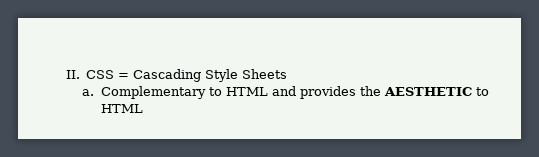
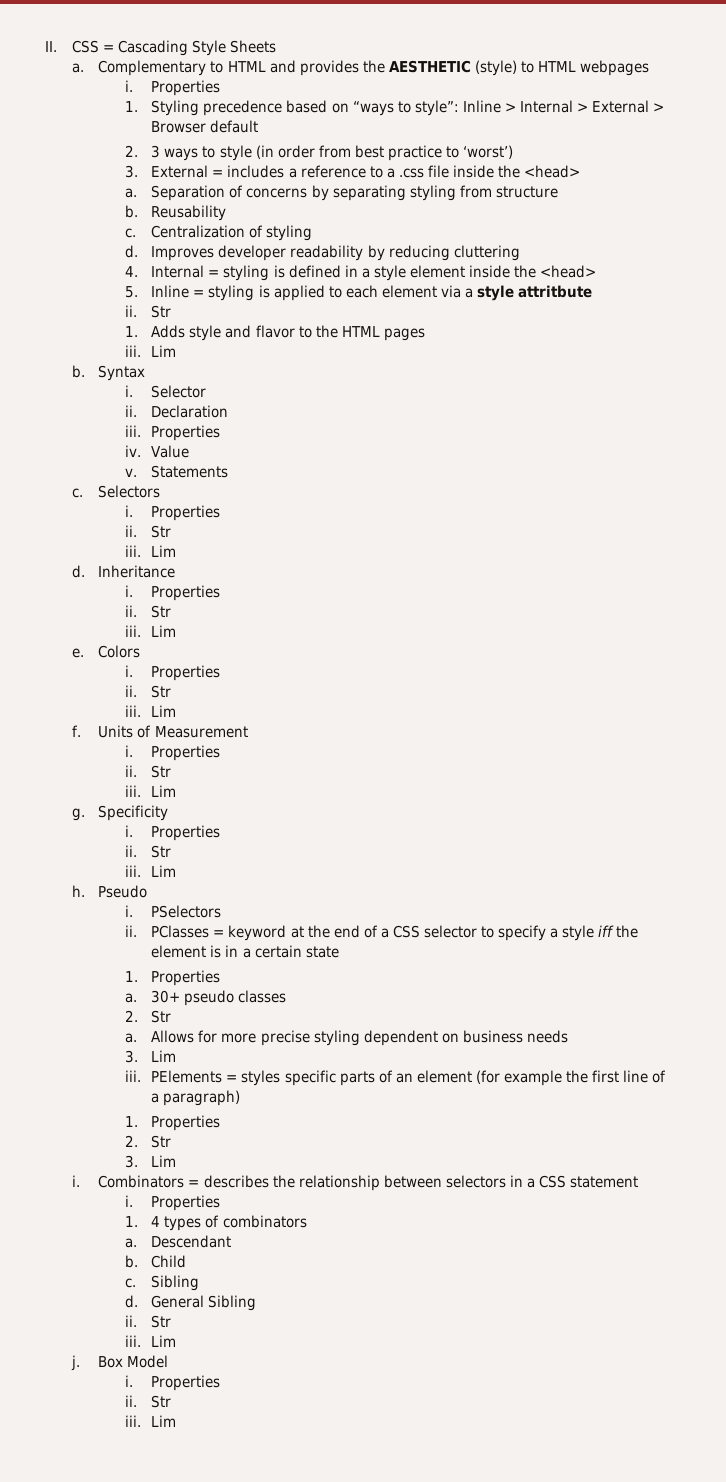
- Complementary to HTML and provides the AESTHETIC to HTML
+ Complementary to HTML and provides the AESTHETIC (style) to HTML webpages
+ i. Properties
+ 1. Styling precedence based on “ways to style”: Inline > Internal > External > Browser default
+ 2. 3 ways to style (in order from best practice to ‘worst’)
+ 3. External = includes a reference to a .css file inside the <head>
+ a. Separation of concerns by separating styling from structure
+ b. Reusability
+ c. Centralization of styling
+ d. Improves developer readability by reducing cluttering
+ 4. Internal = styling is defined in a style element inside the <head>
+ 5. Inline = styling is applied to each element via a style attritbute
+ ii. Str
+ 1. Adds style and flavor to the HTML pages
+ iii. Lim
+ b. Syntax
+ i. Selector
+ ii. Declaration
+ iii. Properties
+ iv. Value
+ v. Statements
+ c. Selectors
+ i. Properties
+ ii. Str
+ iii. Lim
+ d. Inheritance
+ i. Properties
+ ii. Str
+ iii. Lim
+ e. Colors
+ i. Properties
+ ii. Str
+ iii. Lim
+ f. Units of Measurement
+ i. Properties
+ ii. Str
+ iii. Lim
+ g. Specificity
+ i. Properties
+ ii. Str
+ iii. Lim
+ h. Pseudo
+ i. PSelectors
+ ii. PClasses = keyword at the end of a CSS selector to specify a style iff the element is in a certain state
+ 1. Properties
+ a. 30+ pseudo classes
+ 2. Str
+ a. Allows for more precise styling dependent on business needs
+ 3. Lim
+ iii. PElements = styles specific parts of an element (for example the first line of a paragraph)
+ 1. Properties
+ 2. Str
+ 3. Lim
+ i. Combinators = describes the relationship between selectors in a CSS statement
+ i. Properties
+ 1. 4 types of combinators
+ a. Descendant
+ b. Child
+ c. Sibling
+ d. General Sibling
+ ii. Str
+ iii. Lim
+ j. Box Model
+ i. Properties
+ ii. Str
+ iii. Lim

